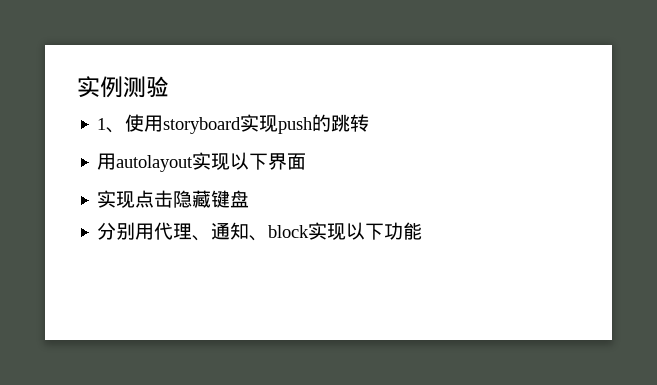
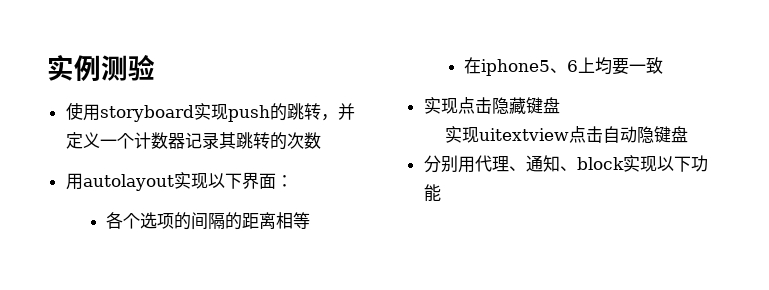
- 1、使用storyboard实现push的跳转
+ 使用storyboard实现push的跳转，并定义一个计数器记录其跳转的次数
- 用autolayout实现以下界面
+ 用autolayout实现以下界面：
+ 各个选项的间隔的距离相等
+ 在iphone5、6上均要一致
+ 实现uitextview点击自动隐键盘

